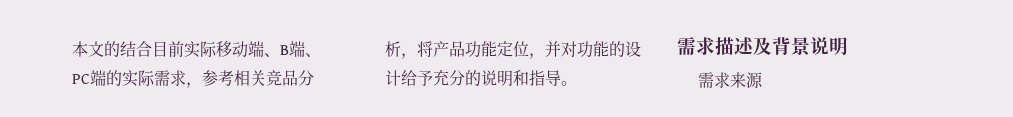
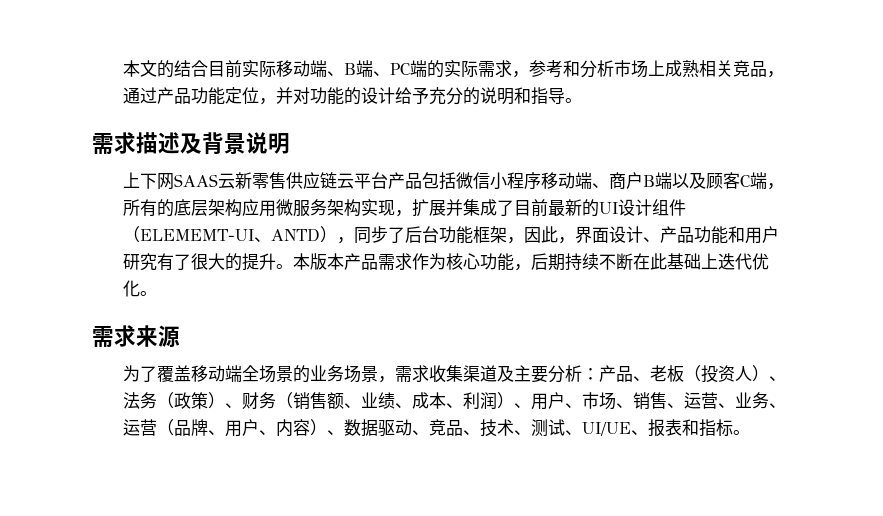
- 本文的结合目前实际移动端、B端、PC端的实际需求，参考相关竞品分析，将产品功能定位，并对功能的设计给予充分的说明和指导。
+ 本文的结合目前实际移动端、B端、PC端的实际需求，参考和分析市场上成熟相关竞品，通过产品功能定位，并对功能的设计给予充分的说明和指导。
+ 上下网SAAS云新零售供应链云平台产品包括微信小程序移动端、商户B端以及顾客C端，所有的底层架构应用微服务架构实现，扩展并集成了目前最新的UI设计组件（ELEMEMT-UI、ANTD），同步了后台功能框架，因此，界面设计、产品功能和用户研究有了很大的提升。本版本产品需求作为核心功能，后期持续不断在此基础上迭代优化。
  需求来源
+ 为了覆盖移动端全场景的业务场景，需求收集渠道及主要分析：产品、老板（投资人）、法务（政策）、财务（销售额、业绩、成本、利润）、用户、市场、销售、运营、业务、运营（品牌、用户、内容）、数据驱动、竞品、技术、测试、UI/UE、报表和指标。

